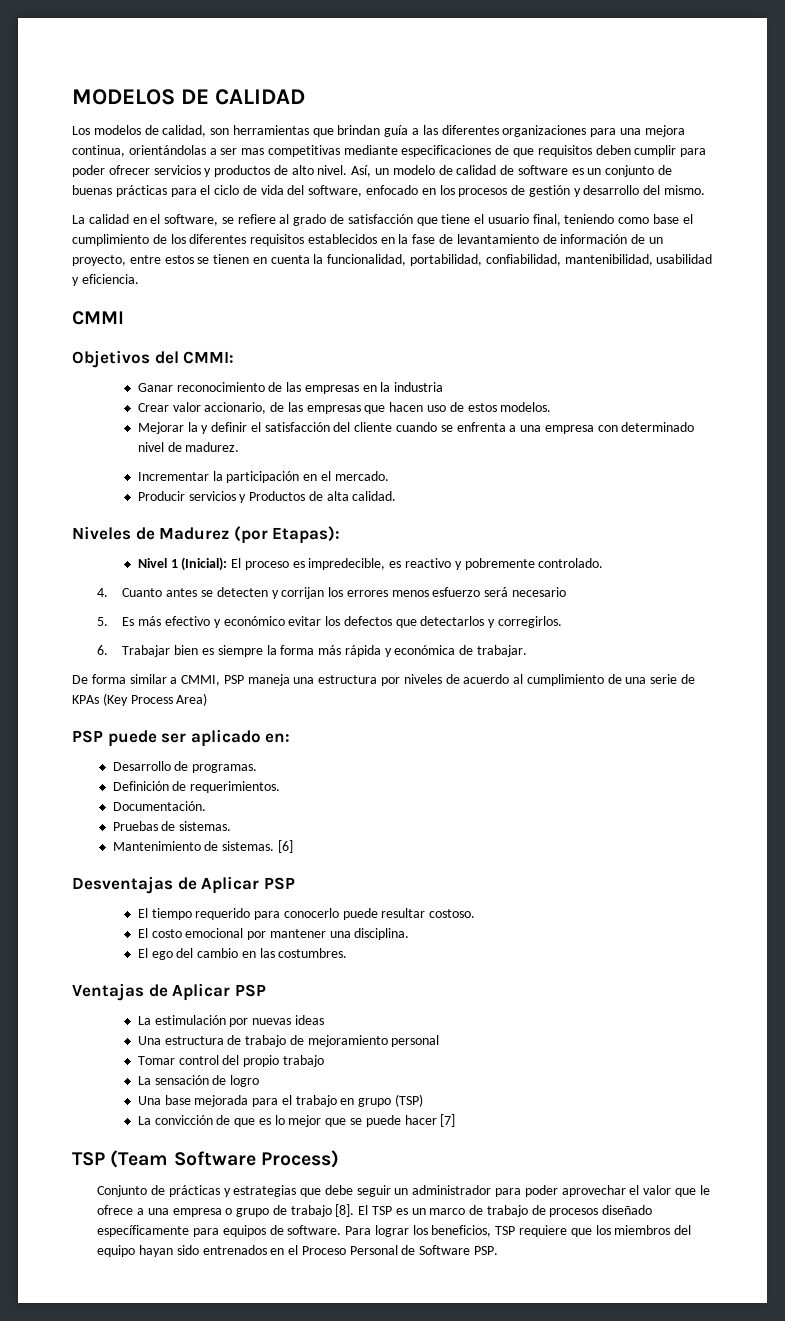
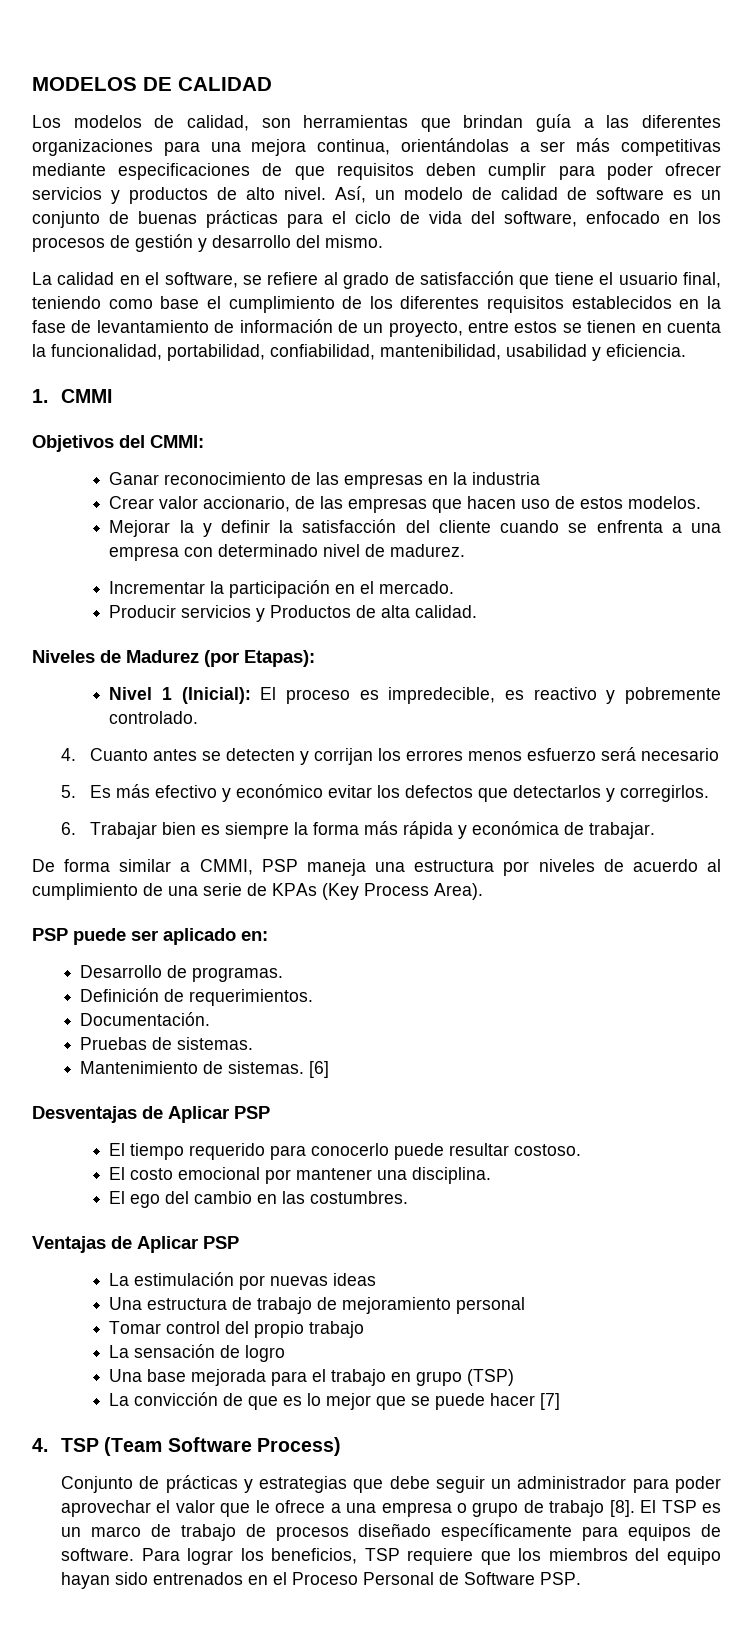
- Los modelos de calidad, son herramientas que brindan guía a las diferentes organizaciones para una mejora continua, orientándolas a ser mas competitivas mediante especificaciones de que requisitos deben cumplir para poder ofrecer servicios y productos de alto nivel.
+ Los modelos de calidad, son herramientas que brindan guía a las diferentes organizaciones para una mejora continua, orientándolas a ser más competitivas mediante especificaciones de que requisitos deben cumplir para poder ofrecer servicios y productos de alto nivel.
- CMMI
+ 1. CMMI
- Mejorar la y definir el satisfacción del cliente cuando se enfrenta a una empresa con determinado nivel de madurez.
+ Mejorar la y definir la satisfacción del cliente cuando se enfrenta a una empresa con determinado nivel de madurez.
- De forma similar a CMMI, PSP maneja una estructura por niveles de acuerdo al cumplimiento de una serie de KPAs (Key Process Area)
+ De forma similar a CMMI, PSP maneja una estructura por niveles de acuerdo al cumplimiento de una serie de KPAs (Key Process Area).
- TSP (Team Software Process)
+ 4. TSP (Team Software Process)

